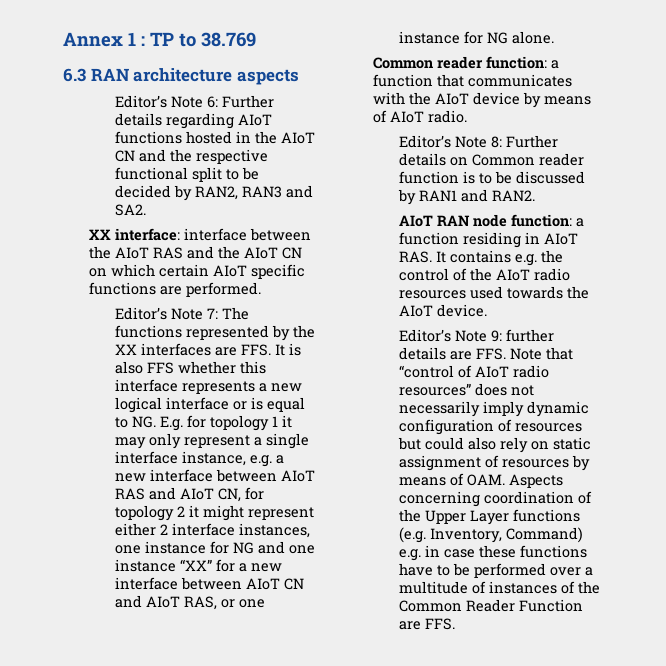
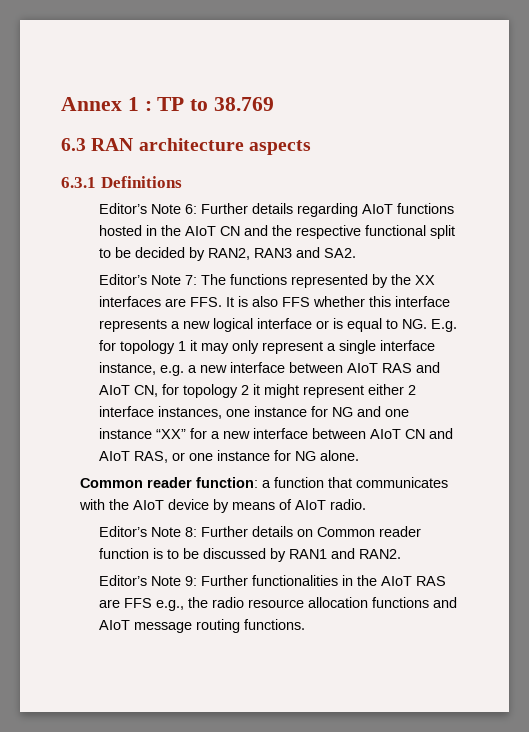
+ 6.3.1 Definitions
- XX interface: interface between the AIoT RAS and the AIoT CN on which certain AIoT specific functions are performed.
- AIoT RAN node function: a function residing in AIoT RAS. It contains e.g. the control of the AIoT radio resources used towards the AIoT device.
- Editor’s Note 9: further details are FFS. Note that “control of AIoT radio resources” does not necessarily imply dynamic configuration of resources but could also rely on static assignment of resources by means of OAM. Aspects concerning coordination of the Upper Layer functions (e.g. Inventory, Command) e.g. in case these functions have to be performed over a multitude of instances of the Common Reader Function are FFS.
+ Editor’s Note 9: Further functionalities in the AIoT RAS are FFS e.g., the radio resource allocation functions and AIoT message routing functions.

